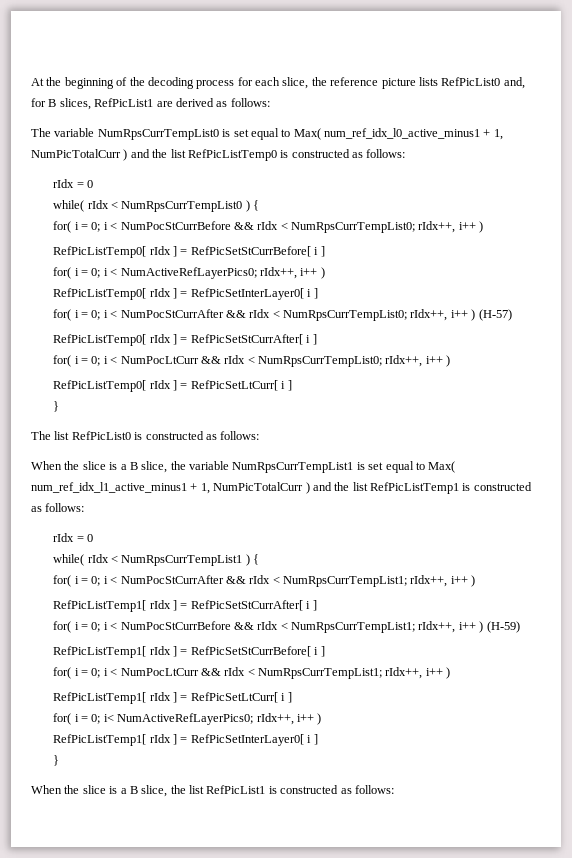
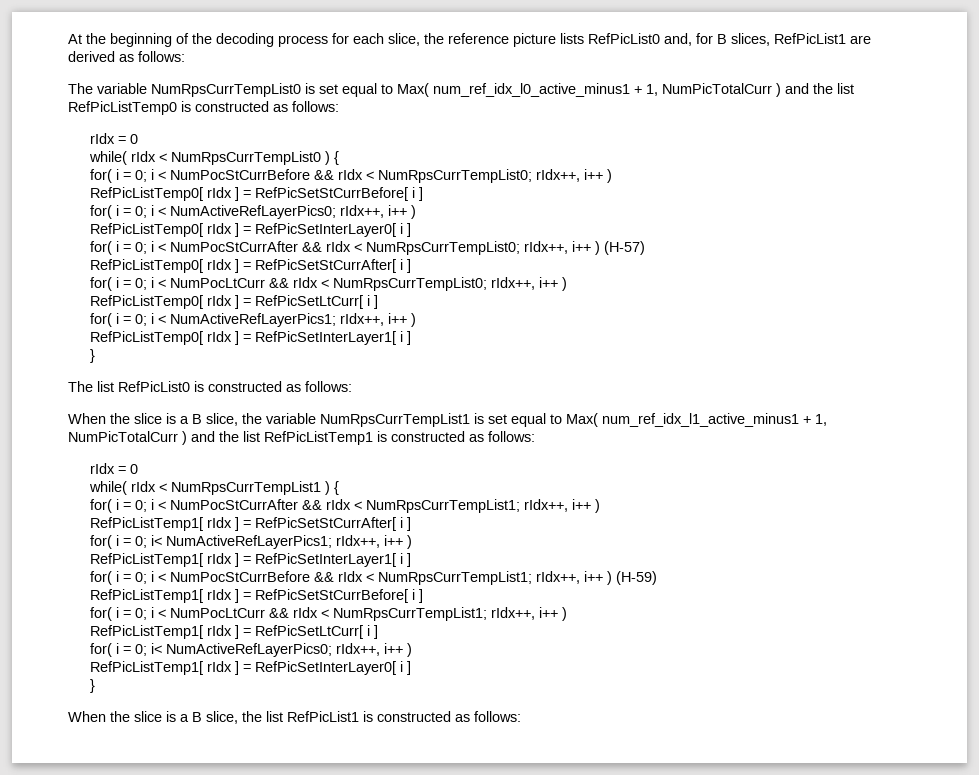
+ for( i = 0; i < NumActiveRefLayerPics1; rIdx++, i++ )
+ RefPicListTemp0[ rIdx ] = RefPicSetInterLayer1[ i ]
+ for( i = 0; i< NumActiveRefLayerPics1; rIdx++, i++ )
+ RefPicListTemp1[ rIdx ] = RefPicSetInterLayer1[ i ]

